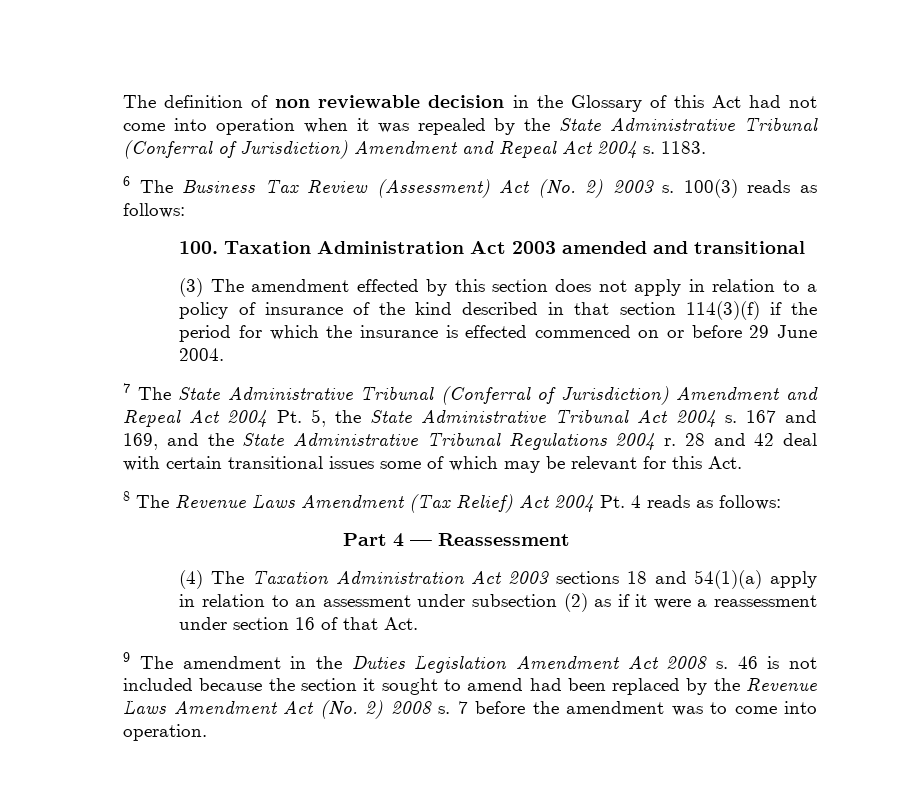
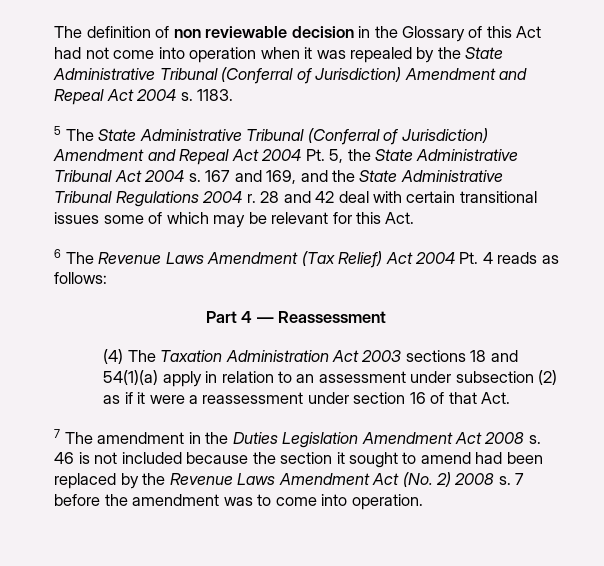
- 6 The Business Tax Review (Assessment) Act (No. 2) 2003 s. 100(3) reads as follows:
- 100. Taxation Administration Act 2003 amended and transitional
- (3) The amendment effected by this section does not apply in relation to a policy of insurance of the kind described in that section 114(3)(f) if the period for which the insurance is effected commenced on or before 29 June 2004.
- 7 The State Administrative Tribunal (Conferral of Jurisdiction) Amendment and Repeal Act 2004 Pt. 5, the State Administrative Tribunal Act 2004 s.
+ 5 The State Administrative Tribunal (Conferral of Jurisdiction) Amendment and Repeal Act 2004 Pt. 5, the State Administrative Tribunal Act 2004 s.
- 8 The Revenue Laws Amendment (Tax Relief) Act 2004 Pt. 4 reads as follows:
+ 6 The Revenue Laws Amendment (Tax Relief) Act 2004 Pt. 4 reads as follows:
- 9 The amendment in the Duties Legislation Amendment Act 2008 s.
+ 7 The amendment in the Duties Legislation Amendment Act 2008 s.

